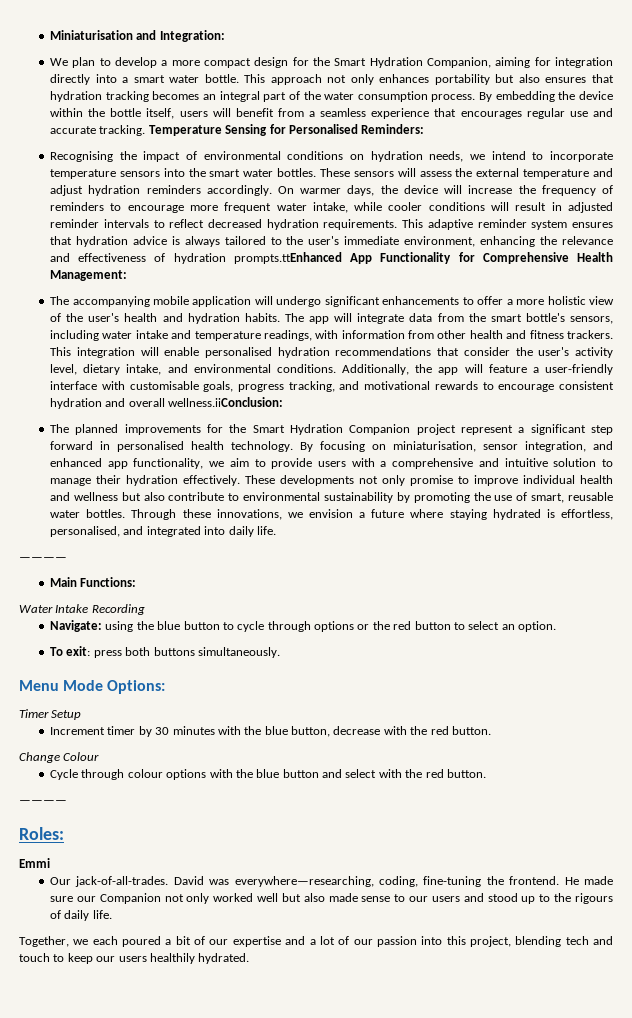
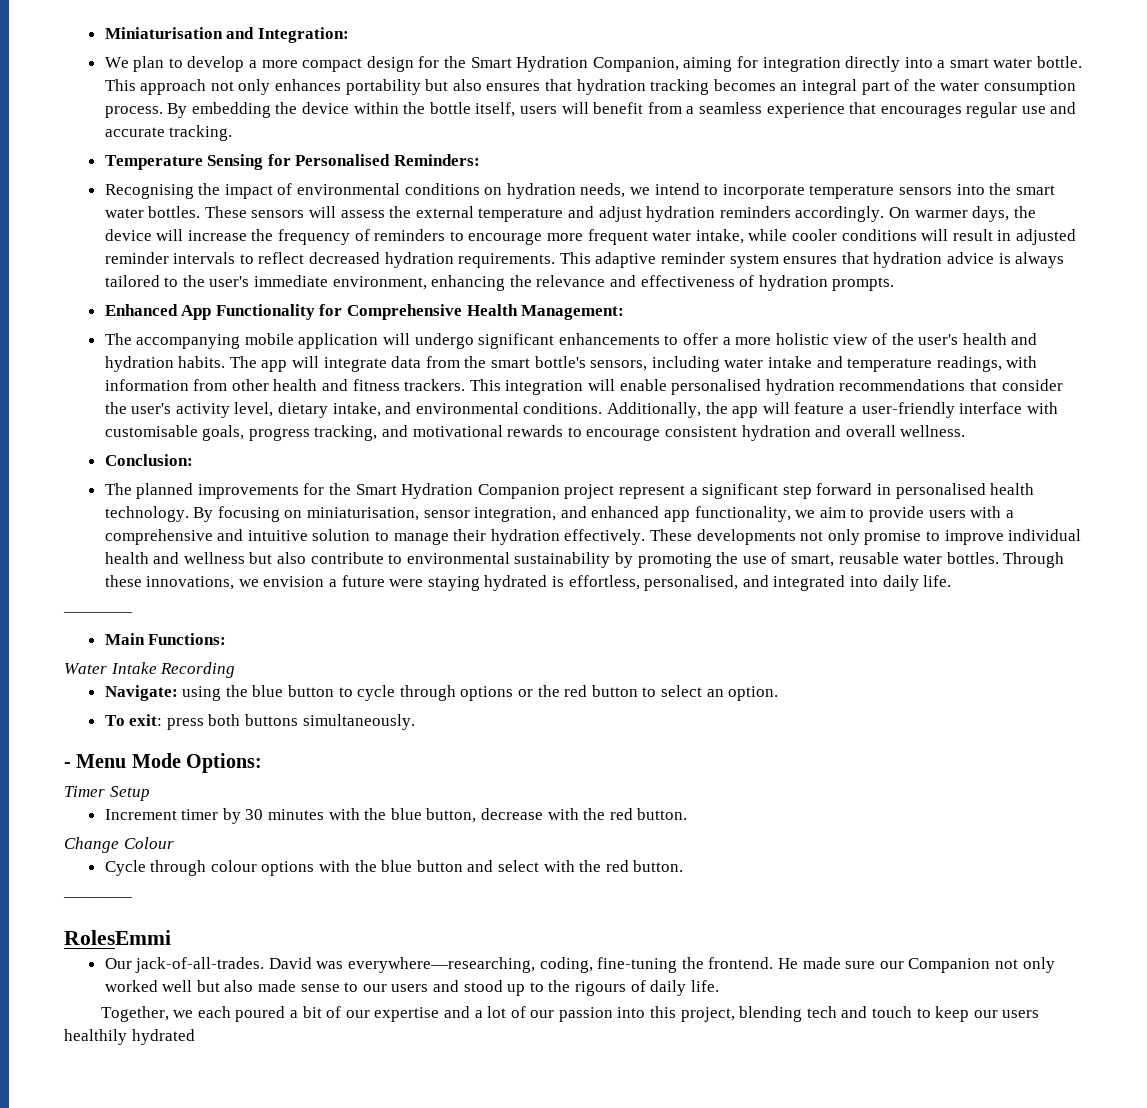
- By embedding the device within the bottle itself, users will benefit from a seamless experience that encourages regular use and accurate tracking. Temperature Sensing for Personalised Reminders:
+ By embedding the device within the bottle itself, users will benefit from a seamless experience that encourages regular use and accurate tracking.
+ Temperature Sensing for Personalised Reminders:
- This adaptive reminder system ensures that hydration advice is always tailored to the user's immediate environment, enhancing the relevance and effectiveness of hydration prompts.ttEnhanced App Functionality for Comprehensive Health Management:
+ This adaptive reminder system ensures that hydration advice is always tailored to the user's immediate environment, enhancing the relevance and effectiveness of hydration prompts.
+ Enhanced App Functionality for Comprehensive Health Management:
- Additionally, the app will feature a user-friendly interface with customisable goals, progress tracking, and motivational rewards to encourage consistent hydration and overall wellness.iiConclusion:
+ Additionally, the app will feature a user-friendly interface with customisable goals, progress tracking, and motivational rewards to encourage consistent hydration and overall wellness.
+ Conclusion:
- Through these innovations, we envision a future where staying hydrated is effortless, personalised, and integrated into daily life.
+ Through these innovations, we envision a future were staying hydrated is effortless, personalised, and integrated into daily life.
- Menu Mode Options:
+ - Menu Mode Options:
- Roles:
- Emmi
+ RolesEmmi
- Together, we each poured a bit of our expertise and a lot of our passion into this project, blending tech and touch to keep our users healthily hydrated.
+ Together, we each poured a bit of our expertise and a lot of our passion into this project, blending tech and touch to keep our users healthily hydrated

